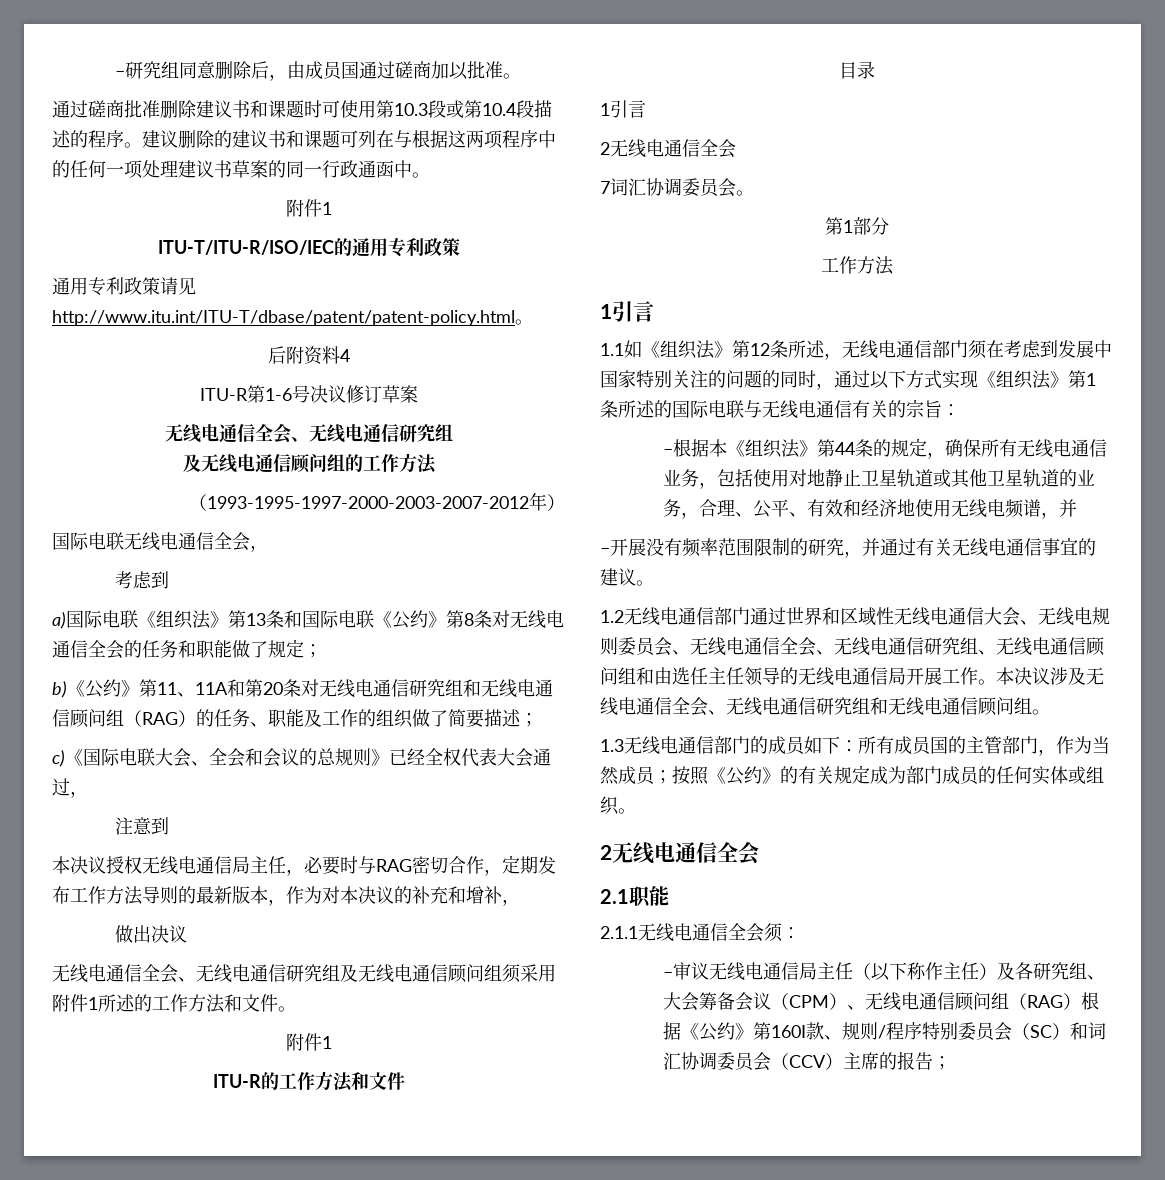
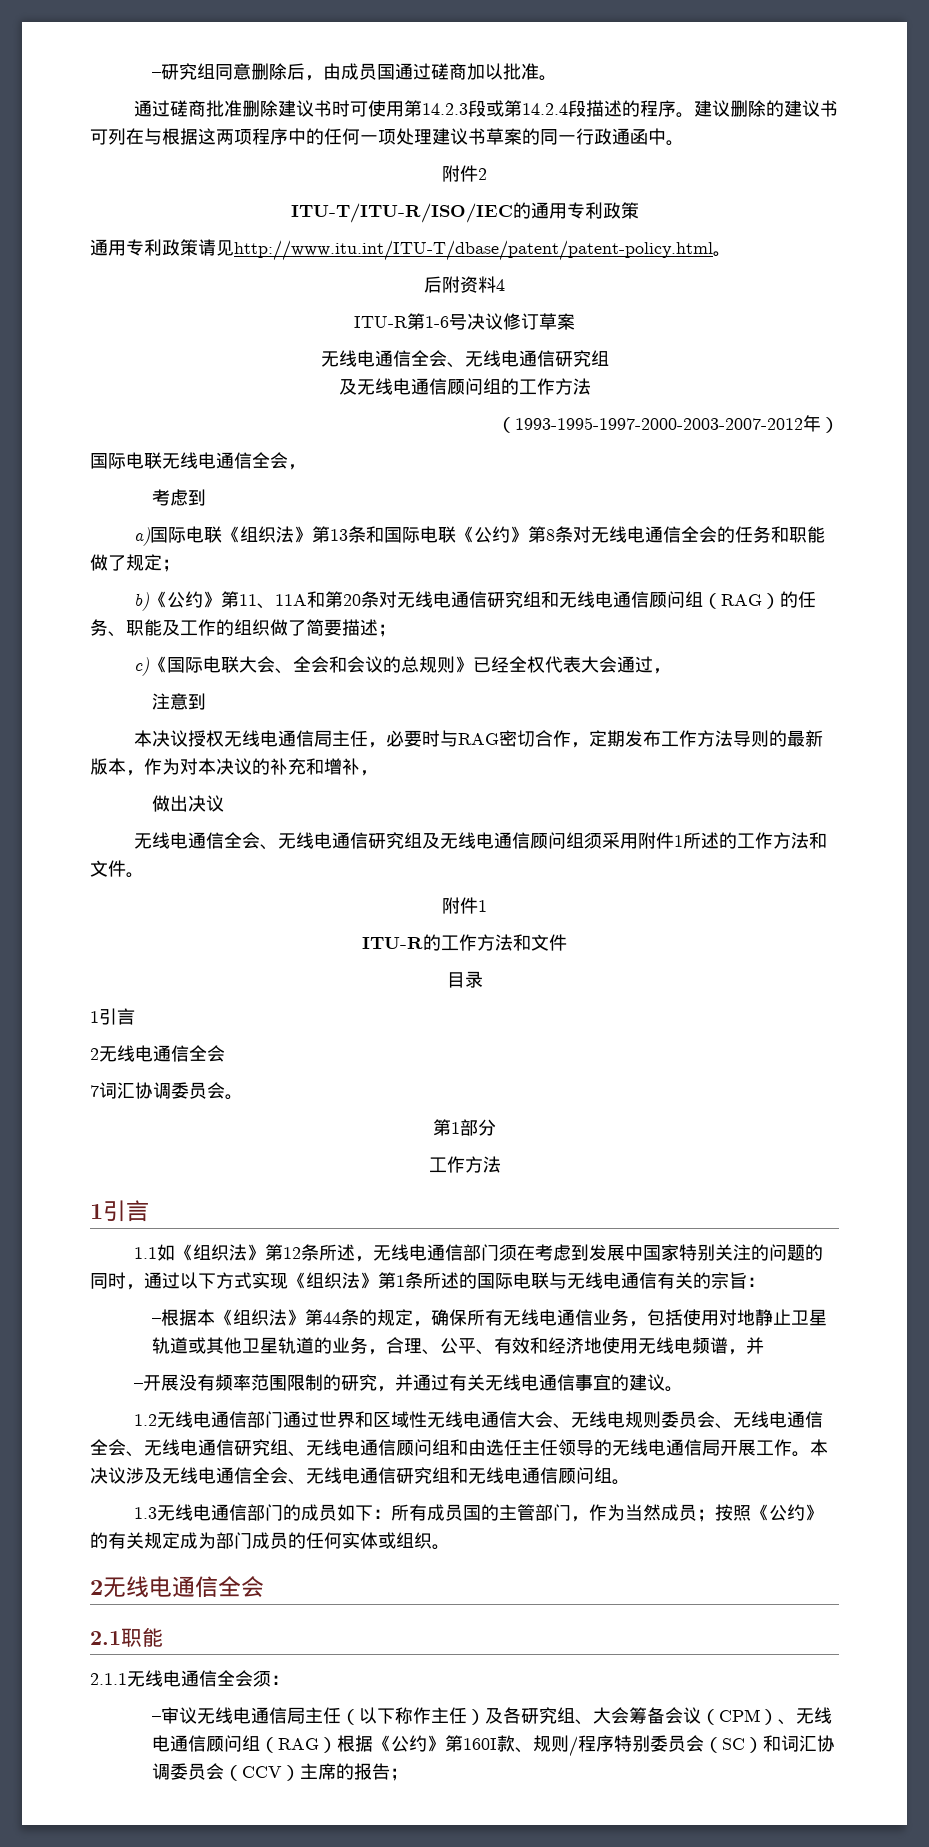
- 通过磋商批准删除建议书和课题时可使用第10.3段或第10.4段描述的程序。
+ 通过磋商批准删除建议书时可使用第14.2.3段或第14.2.4段描述的程序。
- 建议删除的建议书和课题可列在与根据这两项程序中的任何一项处理建议书草案的同一行政通函中。
- 附件1
+ 建议删除的建议书可列在与根据这两项程序中的任何一项处理建议书草案的同一行政通函中。
+ 附件2

